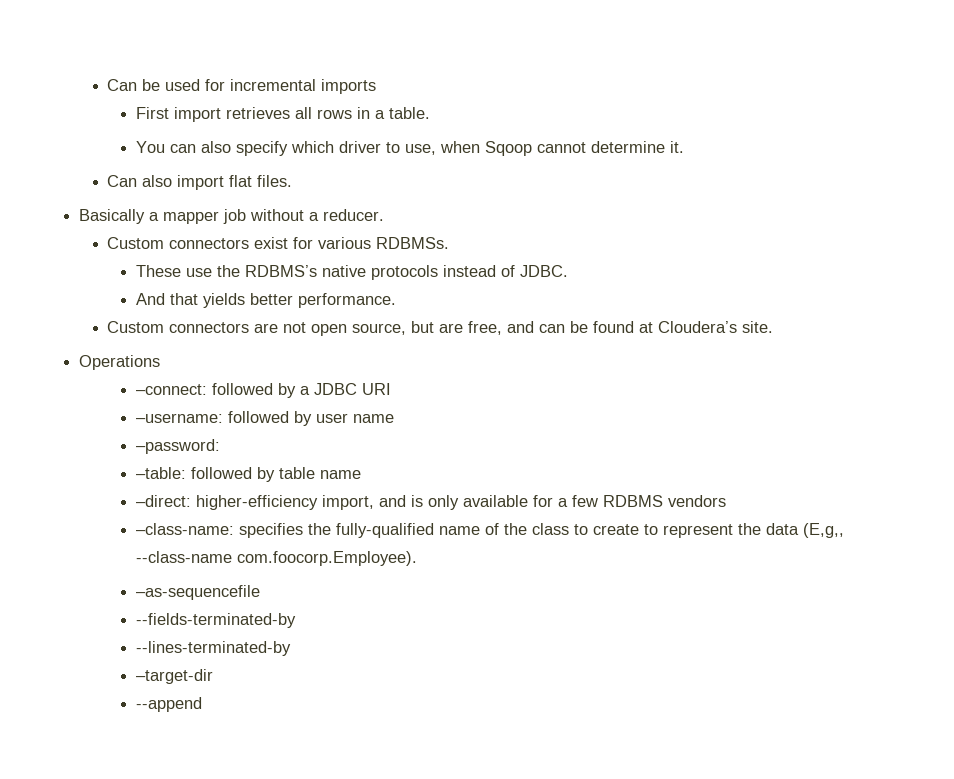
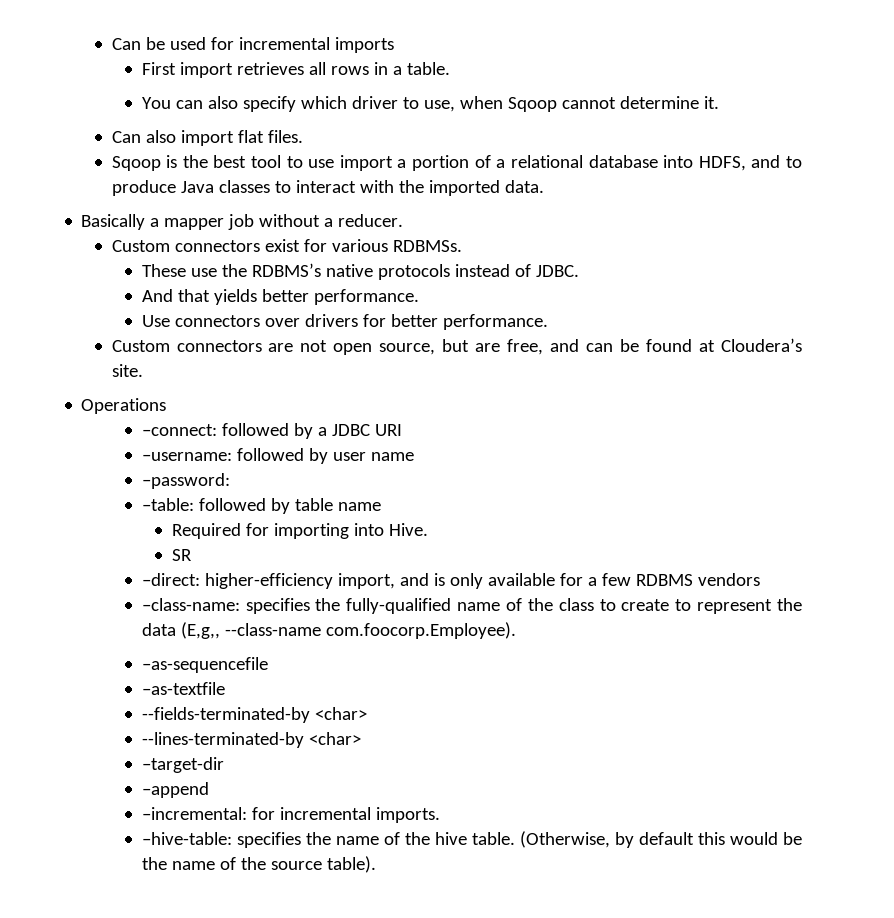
+ Sqoop is the best tool to use import a portion of a relational database into HDFS, and to produce Java classes to interact with the imported data.
+ Use connectors over drivers for better performance.
+ Required for importing into Hive.
+ SR
+ –as-textfile
- --fields-terminated-by
+ --fields-terminated-by <char>
- --lines-terminated-by
+ --lines-terminated-by <char>
- --append
+ –append
+ –incremental: for incremental imports.
+ –hive-table: specifies the name of the hive table. (Otherwise, by default this would be the name of the source table).

